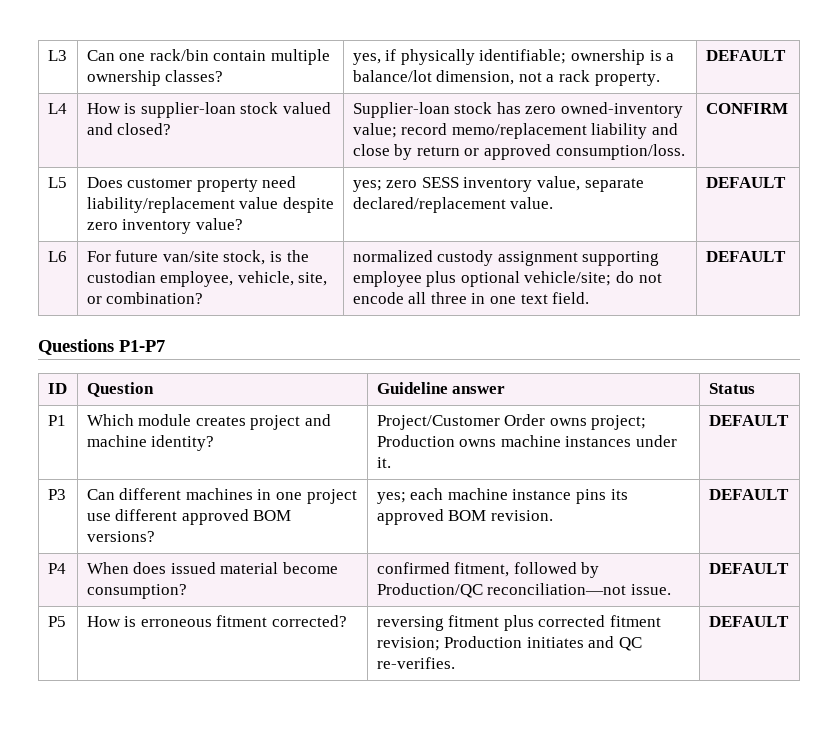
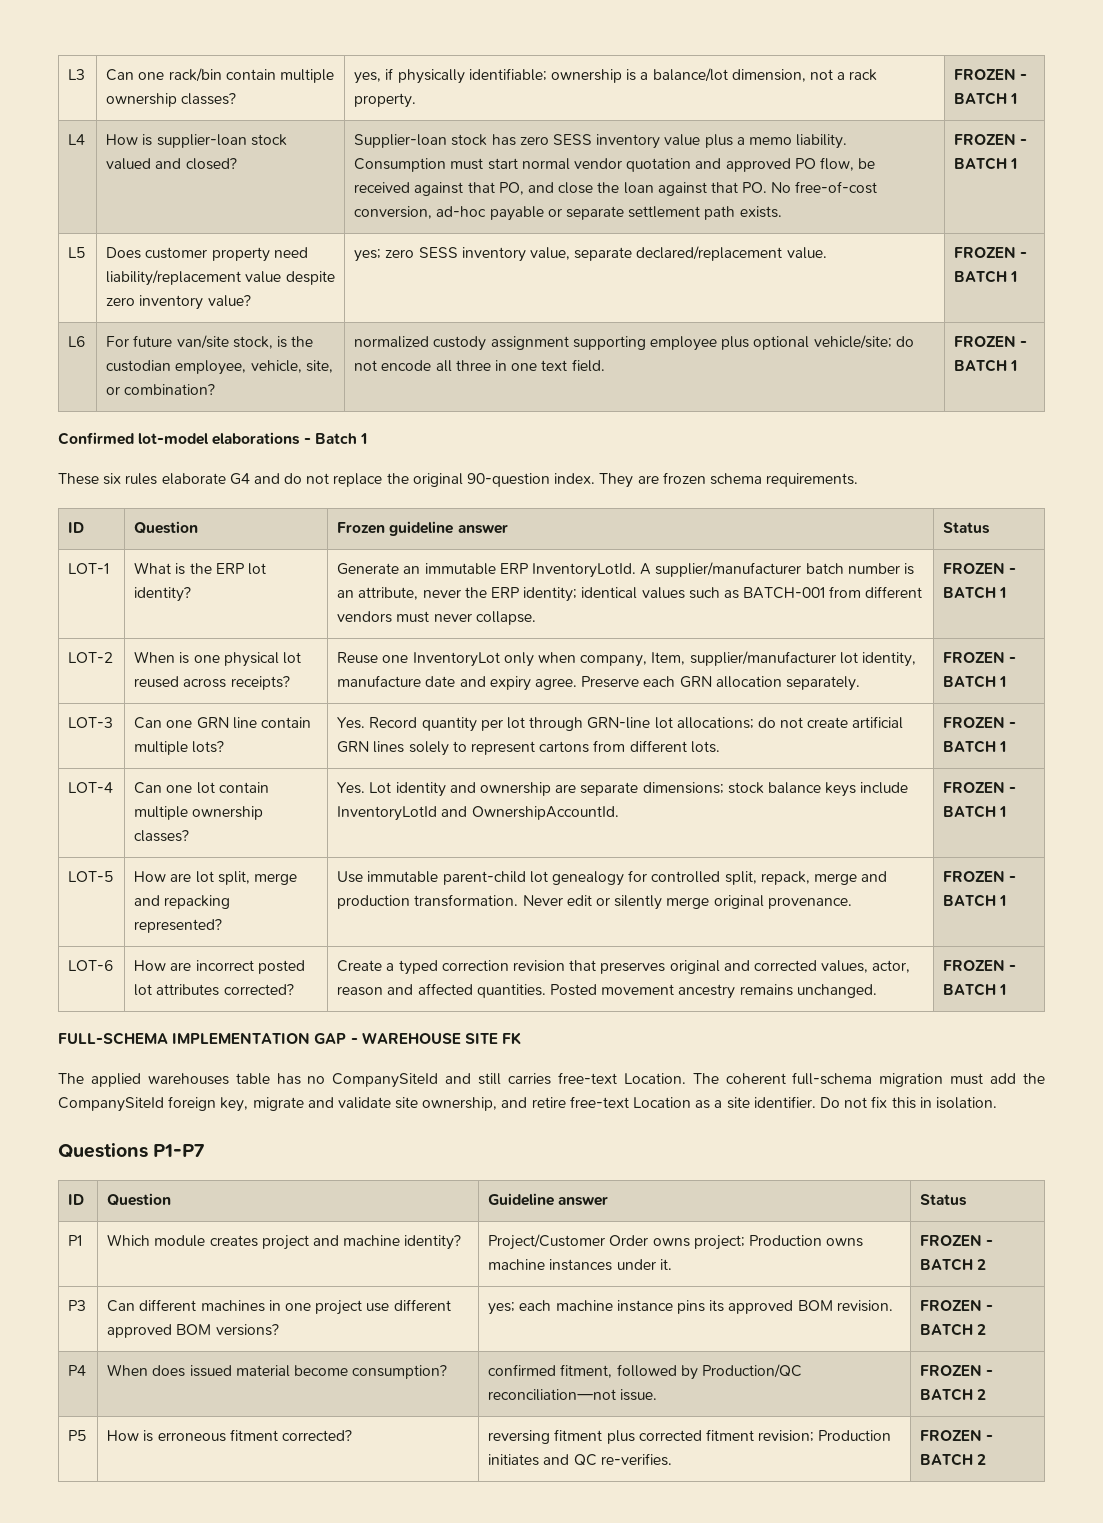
- L3 | Can one rack/bin contain multiple ownership classes? | yes, if physically identifiable; ownership is a balance/lot dimension, not a rack property. | DEFAULT
+ L3 | Can one rack/bin contain multiple ownership classes? | yes, if physically identifiable; ownership is a balance/lot dimension, not a rack property. | FROZEN - BATCH 1
- Supplier-loan stock has zero owned-inventory value; record memo/replacement liability and close by return or approved consumption/loss. | CONFIRM
+ Supplier-loan stock has zero SESS inventory value plus a memo liability. Consumption must start normal vendor quotation and approved PO flow, be received against that PO, and close the loan against that PO. No free-of-cost conversion, ad-hoc payable or separate settlement path exists. | FROZEN - BATCH 1
- L5 | Does customer property need liability/replacement value despite zero inventory value? | yes; zero SESS inventory value, separate declared/replacement value. | DEFAULT
+ L5 | Does customer property need liability/replacement value despite zero inventory value? | yes; zero SESS inventory value, separate declared/replacement value. | FROZEN - BATCH 1
- L6 | For future van/site stock, is the custodian employee, vehicle, site, or combination? | normalized custody assignment supporting employee plus optional vehicle/site; do not encode all three in one text field. | DEFAULT
+ L6 | For future van/site stock, is the custodian employee, vehicle, site, or combination? | normalized custody assignment supporting employee plus optional vehicle/site; do not encode all three in one text field. | FROZEN - BATCH 1
+ Confirmed lot-model elaborations - Batch 1
+ These six rules elaborate G4 and do not replace the original 90-question index. They are frozen schema requirements.
+ ID | Question | Frozen guideline answer | Status
+ LOT-1 | What is the ERP lot identity? | Generate an immutable ERP InventoryLotId. A supplier/manufacturer batch number is an attribute, never the ERP identity; identical values such as BATCH-001 from different vendors must never collapse. | FROZEN - BATCH 1
+ LOT-2 | When is one physical lot reused across receipts? | Reuse one InventoryLot only when company, Item, supplier/manufacturer lot identity, manufacture date and expiry agree. Preserve each GRN allocation separately. | FROZEN - BATCH 1
+ LOT-3 | Can one GRN line contain multiple lots? | Yes. Record quantity per lot through GRN-line lot allocations; do not create artificial GRN lines solely to represent cartons from different lots. | FROZEN - BATCH 1
+ LOT-4 | Can one lot contain multiple ownership classes? | Yes. Lot identity and ownership are separate dimensions; stock balance keys include InventoryLotId and OwnershipAccountId. | FROZEN - BATCH 1
+ LOT-5 | How are lot split, merge and repacking represented? | Use immutable parent-child lot genealogy for controlled split, repack, merge and production transformation. Never edit or silently merge original provenance. | FROZEN - BATCH 1
+ LOT-6 | How are incorrect posted lot attributes corrected? | Create a typed correction revision that preserves original and corrected values, actor, reason and affected quantities. Posted movement ancestry remains unchanged. | FROZEN - BATCH 1
+ FULL-SCHEMA IMPLEMENTATION GAP - WAREHOUSE SITE FK
+ The applied warehouses table has no CompanySiteId and still carries free-text Location. The coherent full-schema migration must add the CompanySiteId foreign key, migrate and validate site ownership, and retire free-text Location as a site identifier. Do not fix this in isolation.
- P1 | Which module creates project and machine identity? | Project/Customer Order owns project; Production owns machine instances under it. | DEFAULT
+ P1 | Which module creates project and machine identity? | Project/Customer Order owns project; Production owns machine instances under it. | FROZEN - BATCH 2
- P3 | Can different machines in one project use different approved BOM versions? | yes; each machine instance pins its approved BOM revision. | DEFAULT
+ P3 | Can different machines in one project use different approved BOM versions? | yes; each machine instance pins its approved BOM revision. | FROZEN - BATCH 2
- P4 | When does issued material become consumption? | confirmed fitment, followed by Production/QC reconciliation—not issue. | DEFAULT
+ P4 | When does issued material become consumption? | confirmed fitment, followed by Production/QC reconciliation—not issue. | FROZEN - BATCH 2
- P5 | How is erroneous fitment corrected? | reversing fitment plus corrected fitment revision; Production initiates and QC re-verifies. | DEFAULT
+ P5 | How is erroneous fitment corrected? | reversing fitment plus corrected fitment revision; Production initiates and QC re-verifies. | FROZEN - BATCH 2

